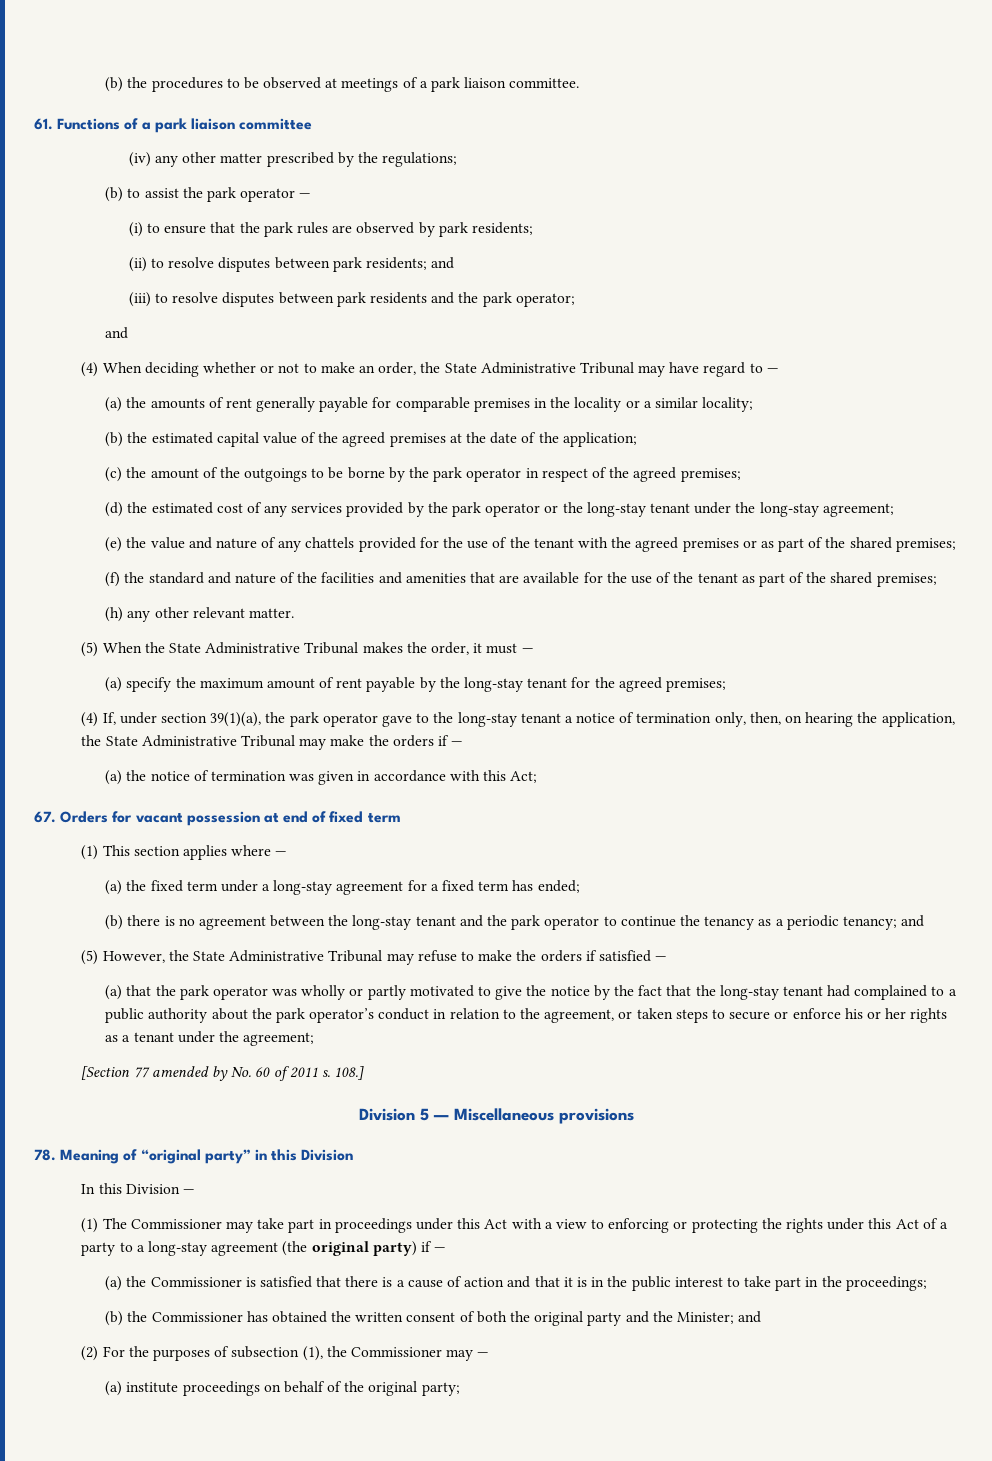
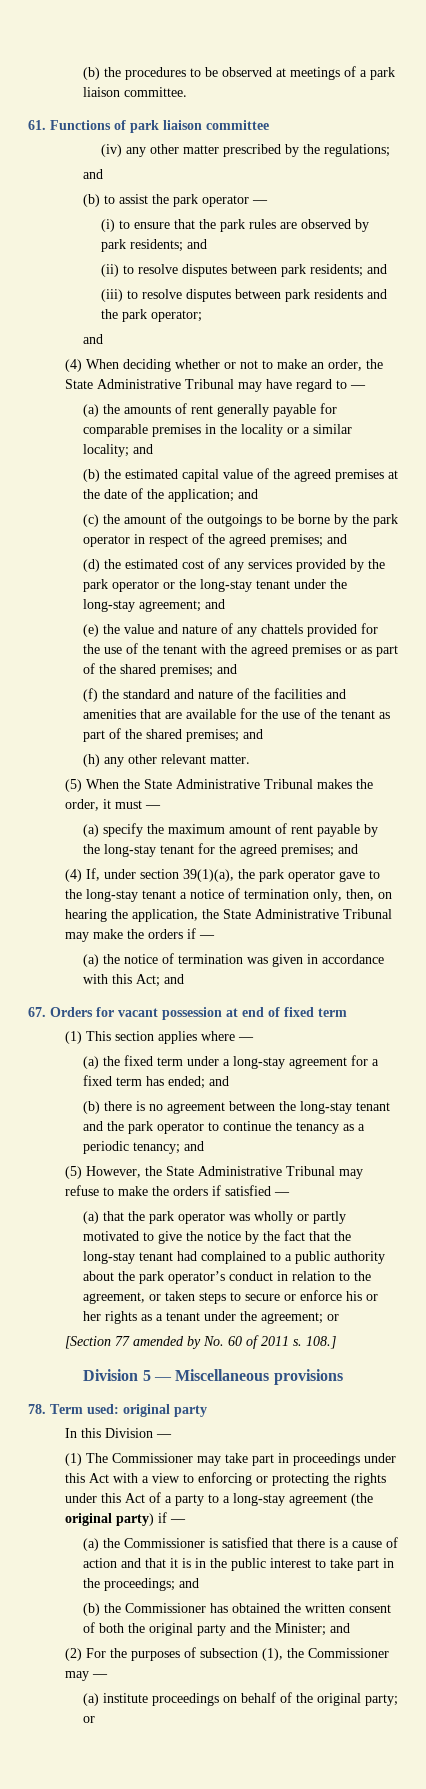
- 61. Functions of a park liaison committee
+ 61. Functions of park liaison committee
  (iv) any other matter prescribed by the regulations;
+ and
- (i) to ensure that the park rules are observed by park residents;
+ (i) to ensure that the park rules are observed by park residents; and
- (a) the amounts of rent generally payable for comparable premises in the locality or a similar locality;
+ (a) the amounts of rent generally payable for comparable premises in the locality or a similar locality; and
- (b) the estimated capital value of the agreed premises at the date of the application;
+ (b) the estimated capital value of the agreed premises at the date of the application; and
- (c) the amount of the outgoings to be borne by the park operator in respect of the agreed premises;
+ (c) the amount of the outgoings to be borne by the park operator in respect of the agreed premises; and
- (d) the estimated cost of any services provided by the park operator or the long-stay tenant under the long-stay agreement;
+ (d) the estimated cost of any services provided by the park operator or the long-stay tenant under the long-stay agreement; and
- (e) the value and nature of any chattels provided for the use of the tenant with the agreed premises or as part of the shared premises;
+ (e) the value and nature of any chattels provided for the use of the tenant with the agreed premises or as part of the shared premises; and
- (f) the standard and nature of the facilities and amenities that are available for the use of the tenant as part of the shared premises;
+ (f) the standard and nature of the facilities and amenities that are available for the use of the tenant as part of the shared premises; and
- (a) specify the maximum amount of rent payable by the long-stay tenant for the agreed premises;
+ (a) specify the maximum amount of rent payable by the long-stay tenant for the agreed premises; and
- (a) the notice of termination was given in accordance with this Act;
+ (a) the notice of termination was given in accordance with this Act; and
- (a) the fixed term under a long-stay agreement for a fixed term has ended;
+ (a) the fixed term under a long-stay agreement for a fixed term has ended; and
- (a) that the park operator was wholly or partly motivated to give the notice by the fact that the long-stay tenant had complained to a public authority about the park operator’s conduct in relation to the agreement, or taken steps to secure or enforce his or her rights as a tenant under the agreement;
+ (a) that the park operator was wholly or partly motivated to give the notice by the fact that the long-stay tenant had complained to a public authority about the park operator’s conduct in relation to the agreement, or taken steps to secure or enforce his or her rights as a tenant under the agreement; or
- 78. Meaning of “original party” in this Division
+ 78. Term used: original party
- (a) the Commissioner is satisfied that there is a cause of action and that it is in the public interest to take part in the proceedings;
+ (a) the Commissioner is satisfied that there is a cause of action and that it is in the public interest to take part in the proceedings; and
- (a) institute proceedings on behalf of the original party;
+ (a) institute proceedings on behalf of the original party; or

